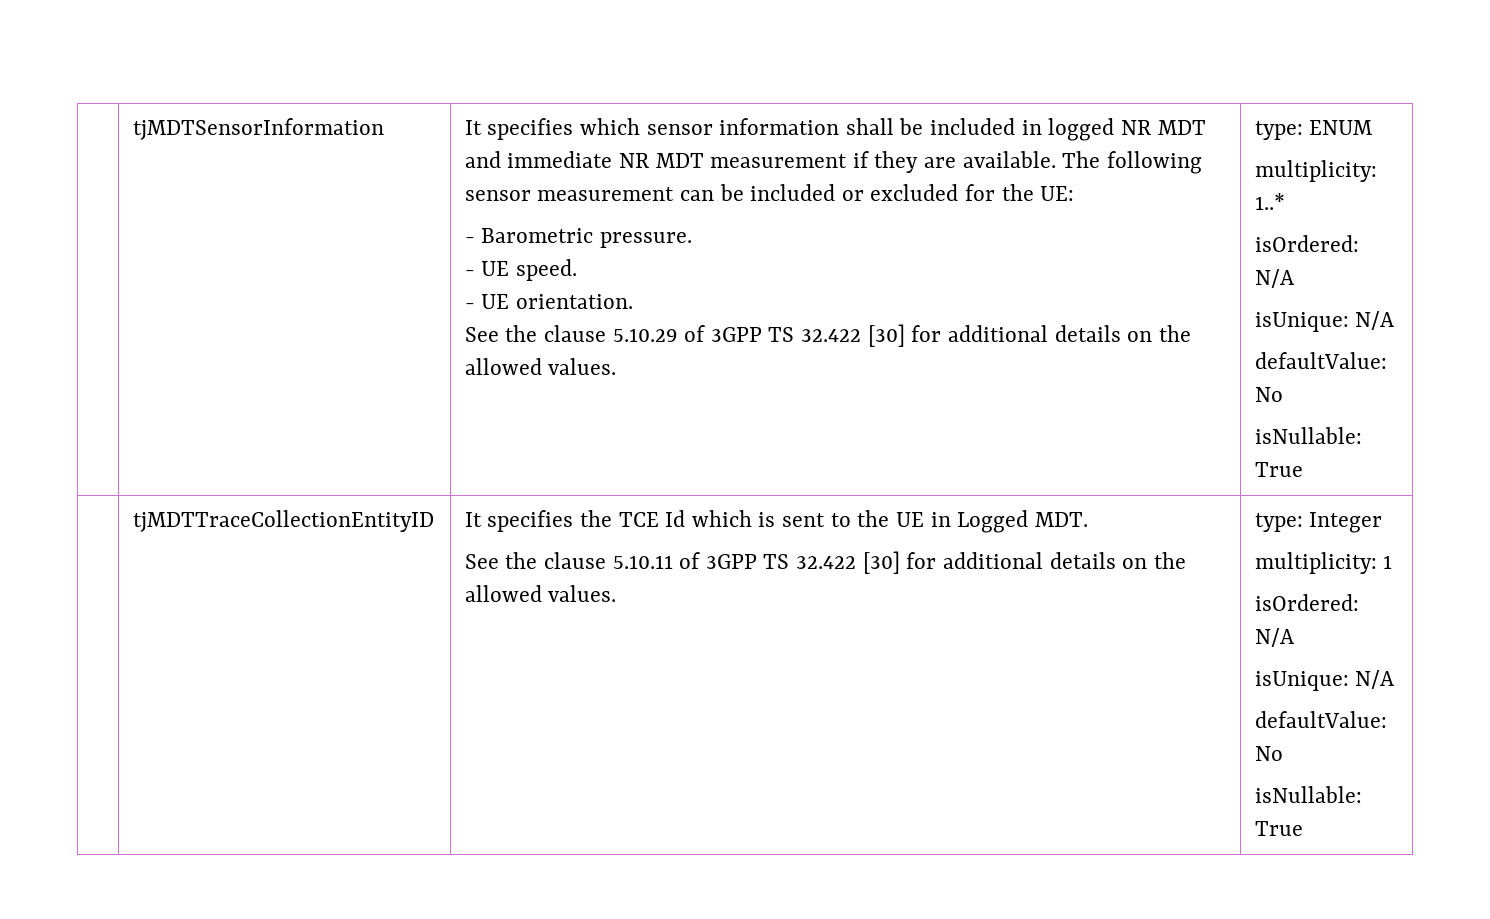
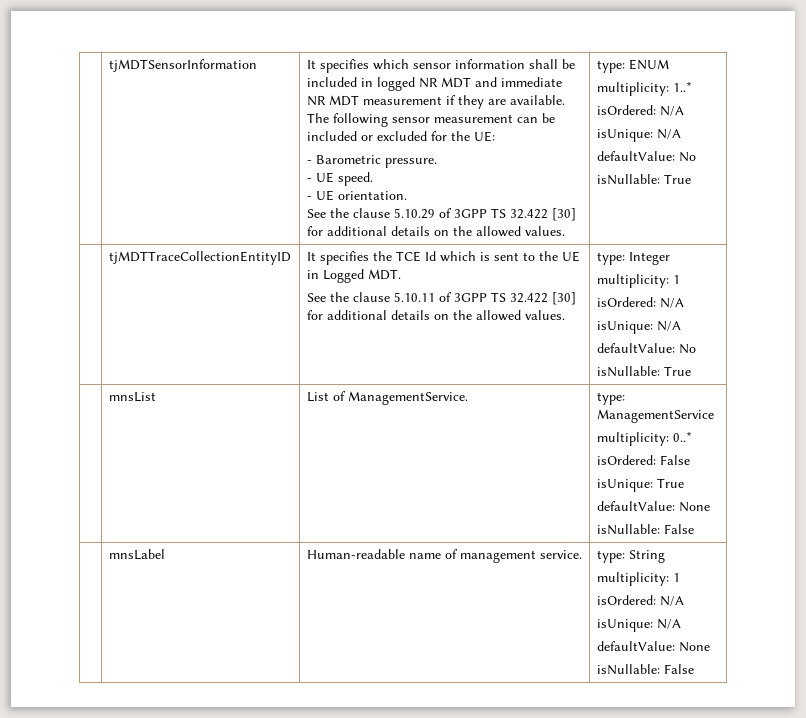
+ | mnsList | List of ManagementService. | type: ManagementService
+ multiplicity: 0..*
+ isOrdered: False
+ isUnique: True
+ defaultValue: None
+ isNullable: False
+ | mnsLabel | Human-readable name of management service. | type: String
+ multiplicity: 1
+ isOrdered: N/A
+ isUnique: N/A
+ defaultValue: None
+ isNullable: False

